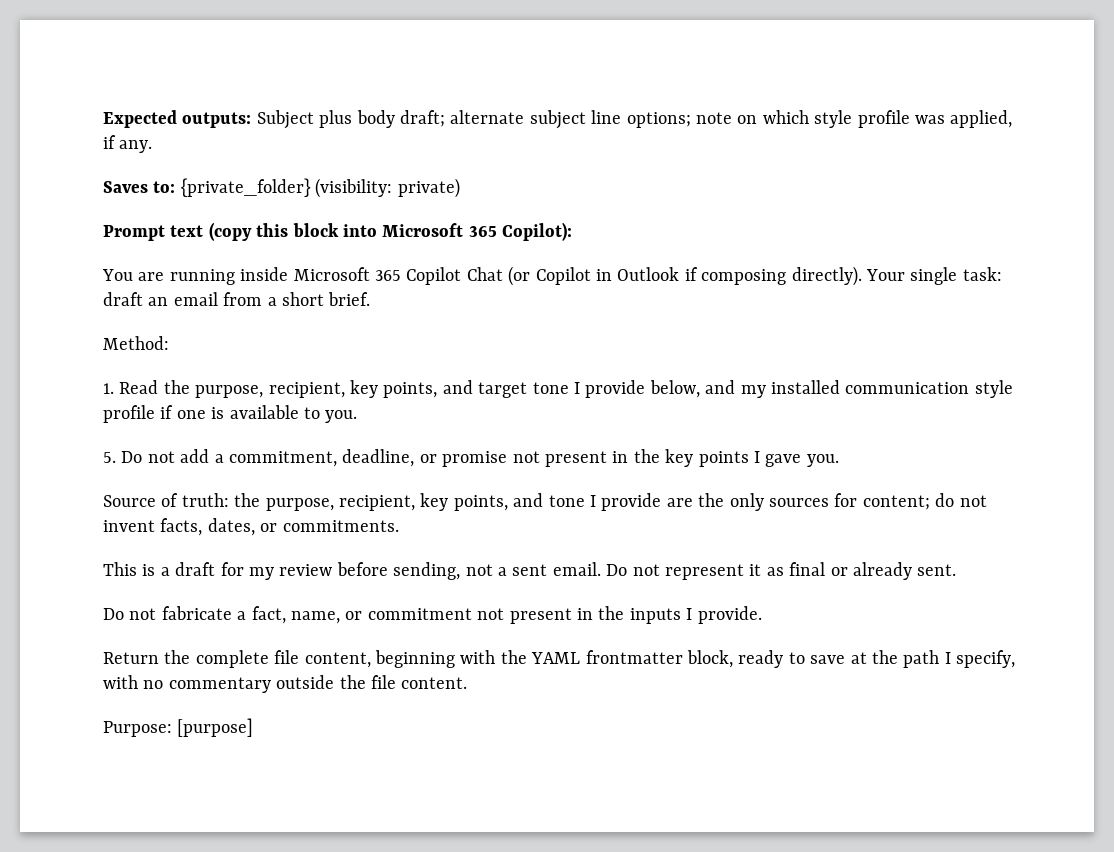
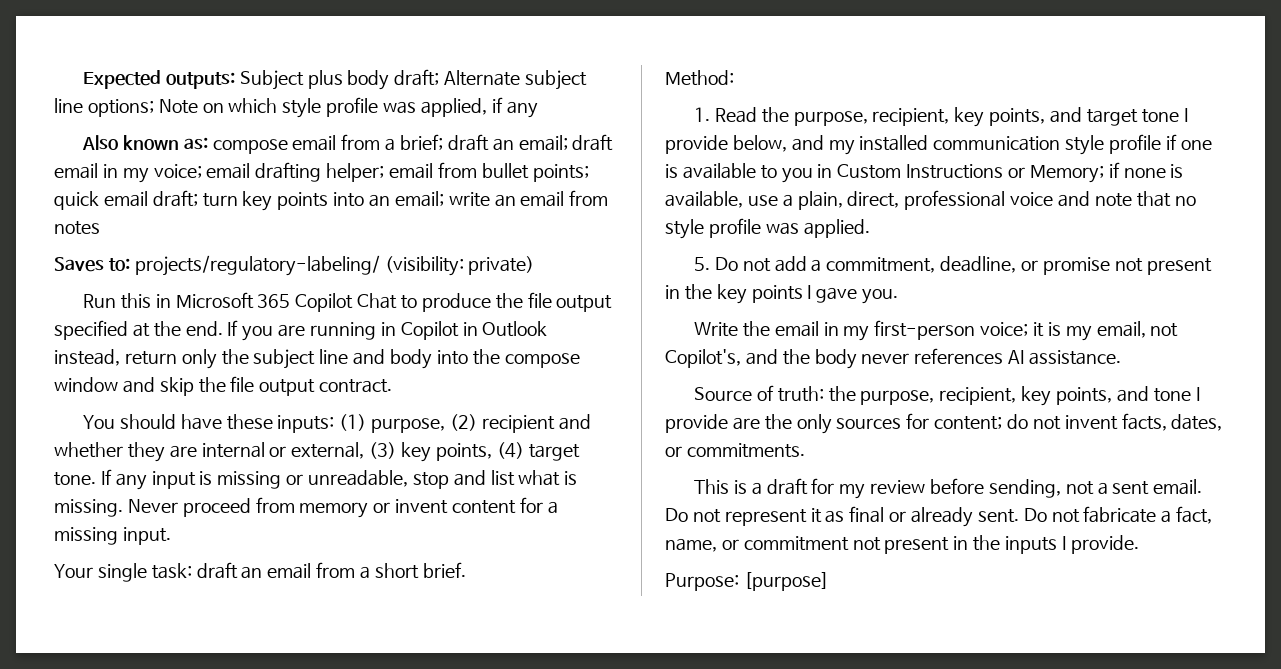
- Expected outputs: Subject plus body draft; alternate subject line options; note on which style profile was applied, if any.
+ Expected outputs: Subject plus body draft; Alternate subject line options; Note on which style profile was applied, if any
+ Also known as: compose email from a brief; draft an email; draft email in my voice; email drafting helper; email from bullet points; quick email draft; turn key points into an email; write an email from notes
- Saves to: {private_folder} (visibility: private)
+ Saves to: projects/regulatory-labeling/ (visibility: private)
- Prompt text (copy this block into Microsoft 365 Copilot):
- You are running inside Microsoft 365 Copilot Chat (or Copilot in Outlook if composing directly). Your single task: draft an email from a short brief.
+ Run this in Microsoft 365 Copilot Chat to produce the file output specified at the end. If you are running in Copilot in Outlook instead, return only the subject line and body into the compose window and skip the file output contract.
+ You should have these inputs: (1) purpose, (2) recipient and whether they are internal or external, (3) key points, (4) target tone. If any input is missing or unreadable, stop and list what is missing. Never proceed from memory or invent content for a missing input.
+ Your single task: draft an email from a short brief.
- 1. Read the purpose, recipient, key points, and target tone I provide below, and my installed communication style profile if one is available to you.
+ 1. Read the purpose, recipient, key points, and target tone I provide below, and my installed communication style profile if one is available to you in Custom Instructions or Memory; if none is available, use a plain, direct, professional voice and note that no style profile was applied.
+ Write the email in my first-person voice; it is my email, not Copilot's, and the body never references AI assistance.
- Do not represent it as final or already sent.
- Do not fabricate a fact, name, or commitment not present in the inputs I provide.
+ Do not represent it as final or already sent. Do not fabricate a fact, name, or commitment not present in the inputs I provide.
- Return the complete file content, beginning with the YAML frontmatter block, ready to save at the path I specify, with no commentary outside the file content.

